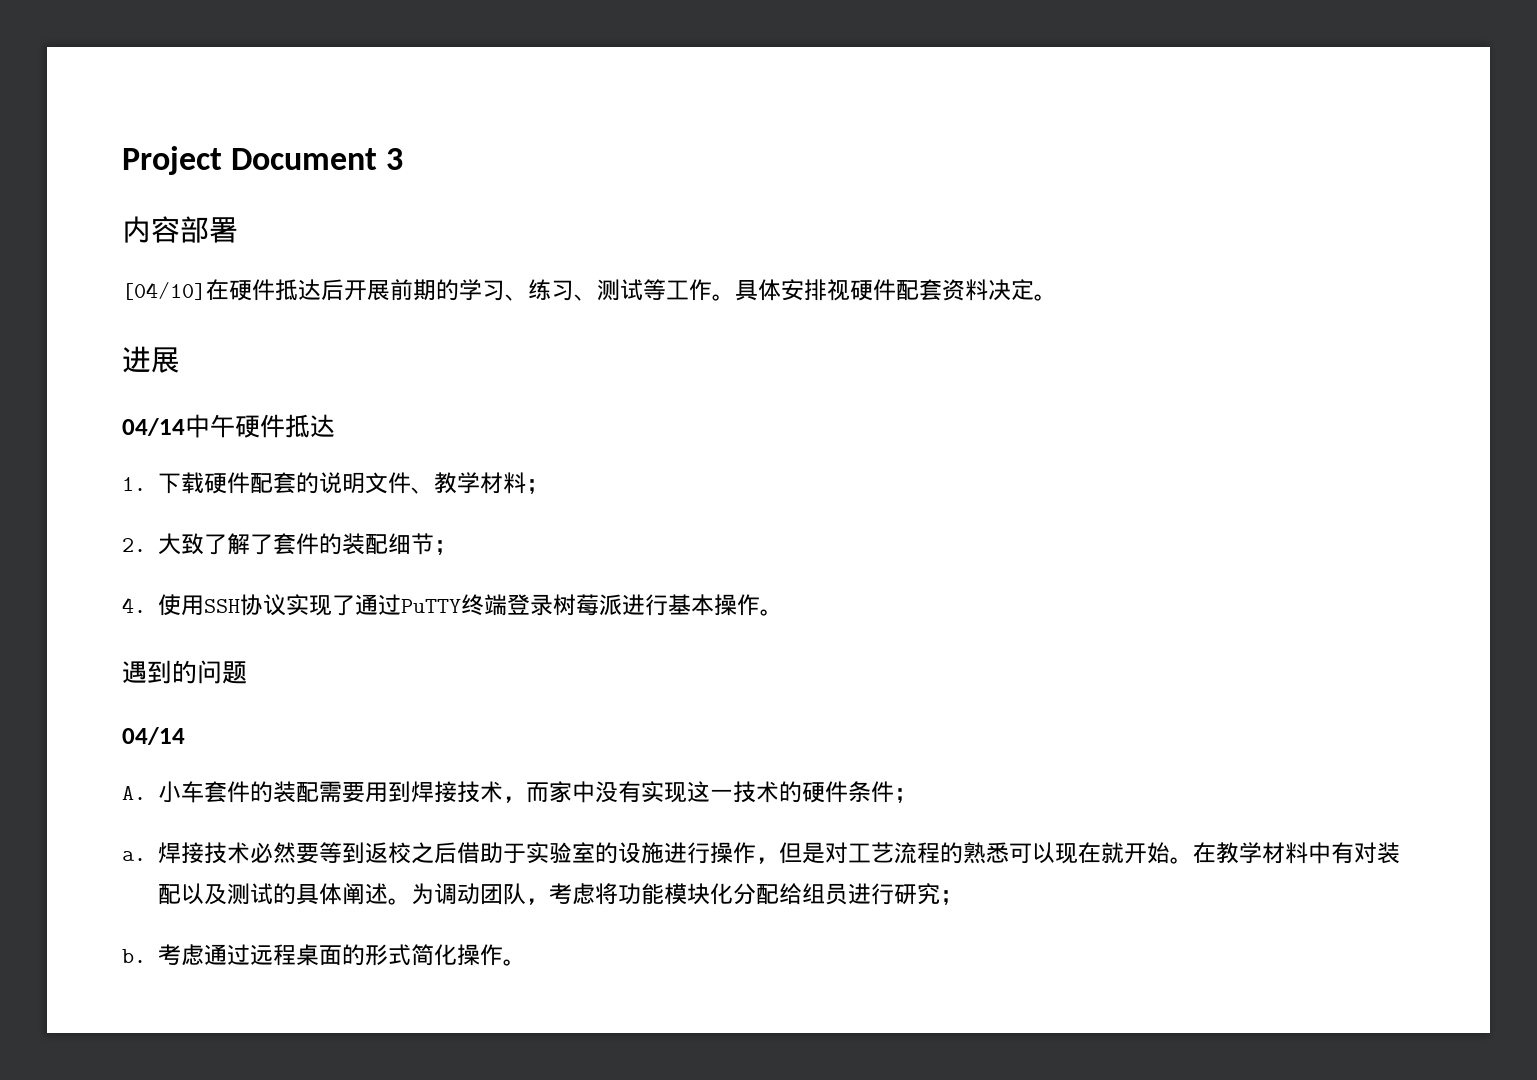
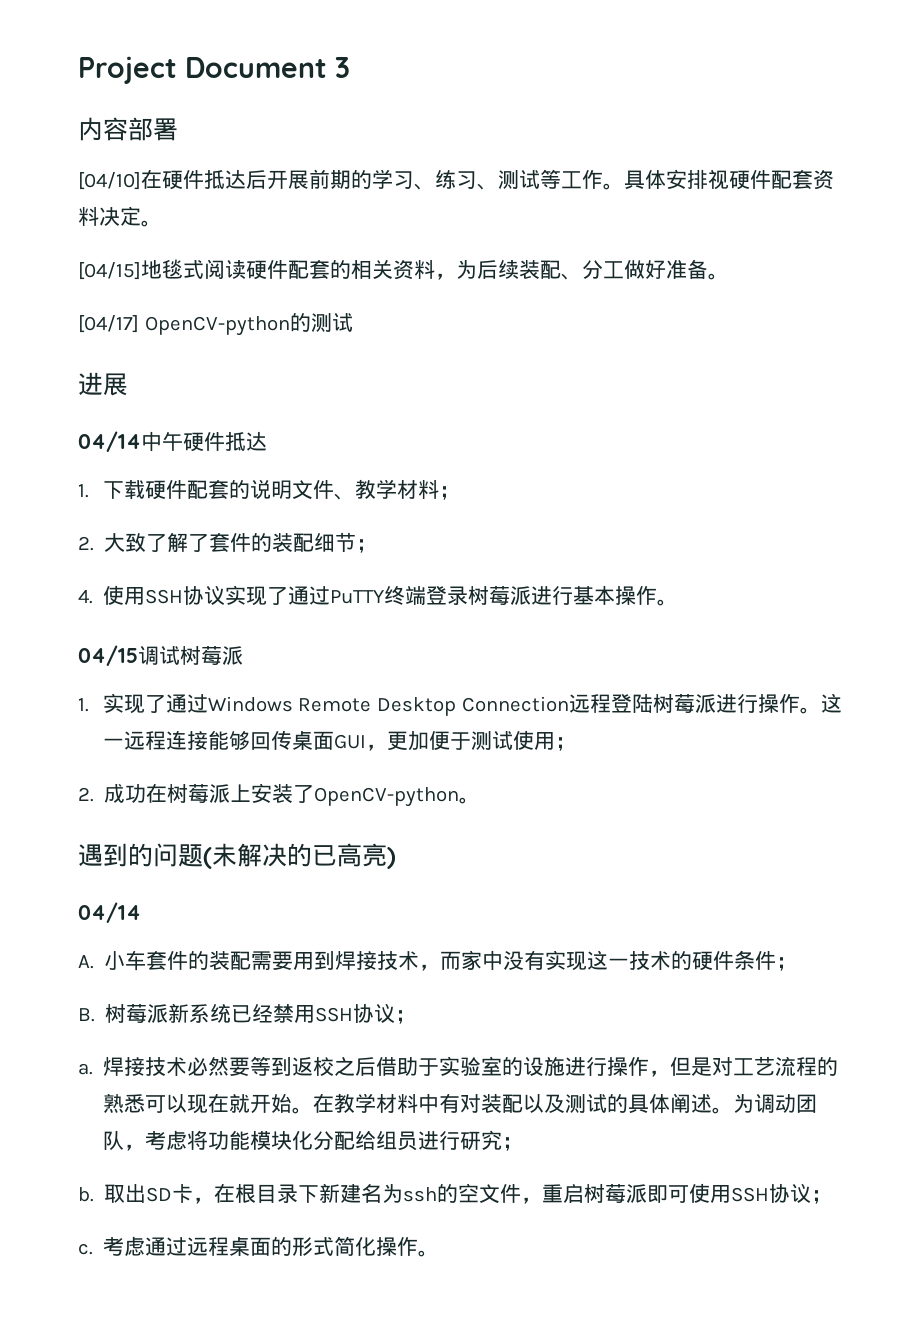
+ [04/15]地毯式阅读硬件配套的相关资料，为后续装配、分工做好准备。
+ [04/17] OpenCV-python的测试
- 遇到的问题
+ 04/15调试树莓派
+ 1.实现了通过Windows Remote Desktop Connection远程登陆树莓派进行操作。这一远程连接能够回传桌面GUI，更加便于测试使用；
+ 2.成功在树莓派上安装了OpenCV-python。
+ 遇到的问题(未解决的已高亮)
+ B.树莓派新系统已经禁用SSH协议；
+ 取出SD卡，在根目录下新建名为ssh的空文件，重启树莓派即可使用SSH协议；
+ c.

